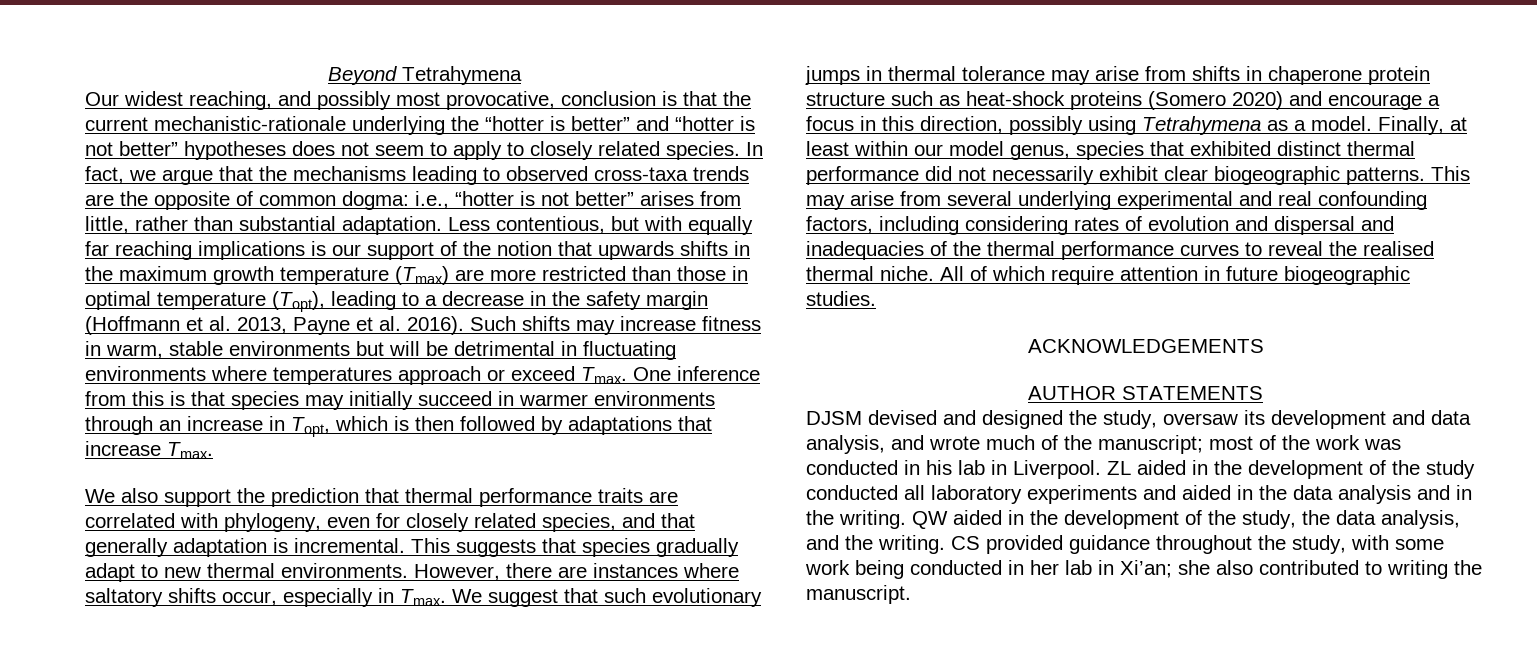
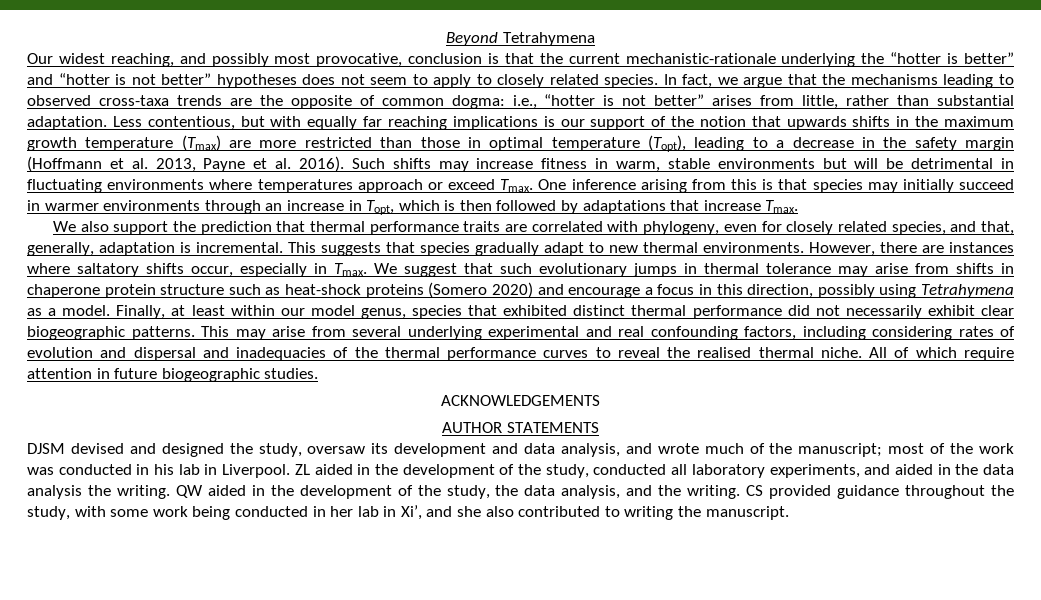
- One inference from this is that species may initially succeed in warmer environments through an increase in Topt, which is then followed by adaptations that increase Tmax.
+ One inference arising from this is that species may initially succeed in warmer environments through an increase in Topt, which is then followed by adaptations that increase Tmax.
- We also support the prediction that thermal performance traits are correlated with phylogeny, even for closely related species, and that generally adaptation is incremental.
+ We also support the prediction that thermal performance traits are correlated with phylogeny, even for closely related species, and that, generally, adaptation is incremental.
- ZL aided in the development of the study conducted all laboratory experiments and aided in the data analysis and in the writing.
+ ZL aided in the development of the study, conducted all laboratory experiments, and aided in the data analysis the writing.
- CS provided guidance throughout the study, with some work being conducted in her lab in Xi’an; she also contributed to writing the manuscript.
+ CS provided guidance throughout the study, with some work being conducted in her lab in Xi’, and she also contributed to writing the manuscript.

